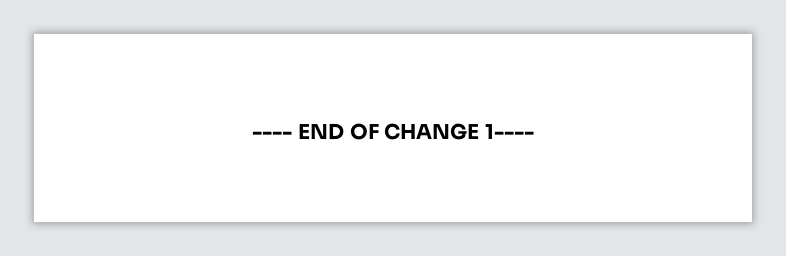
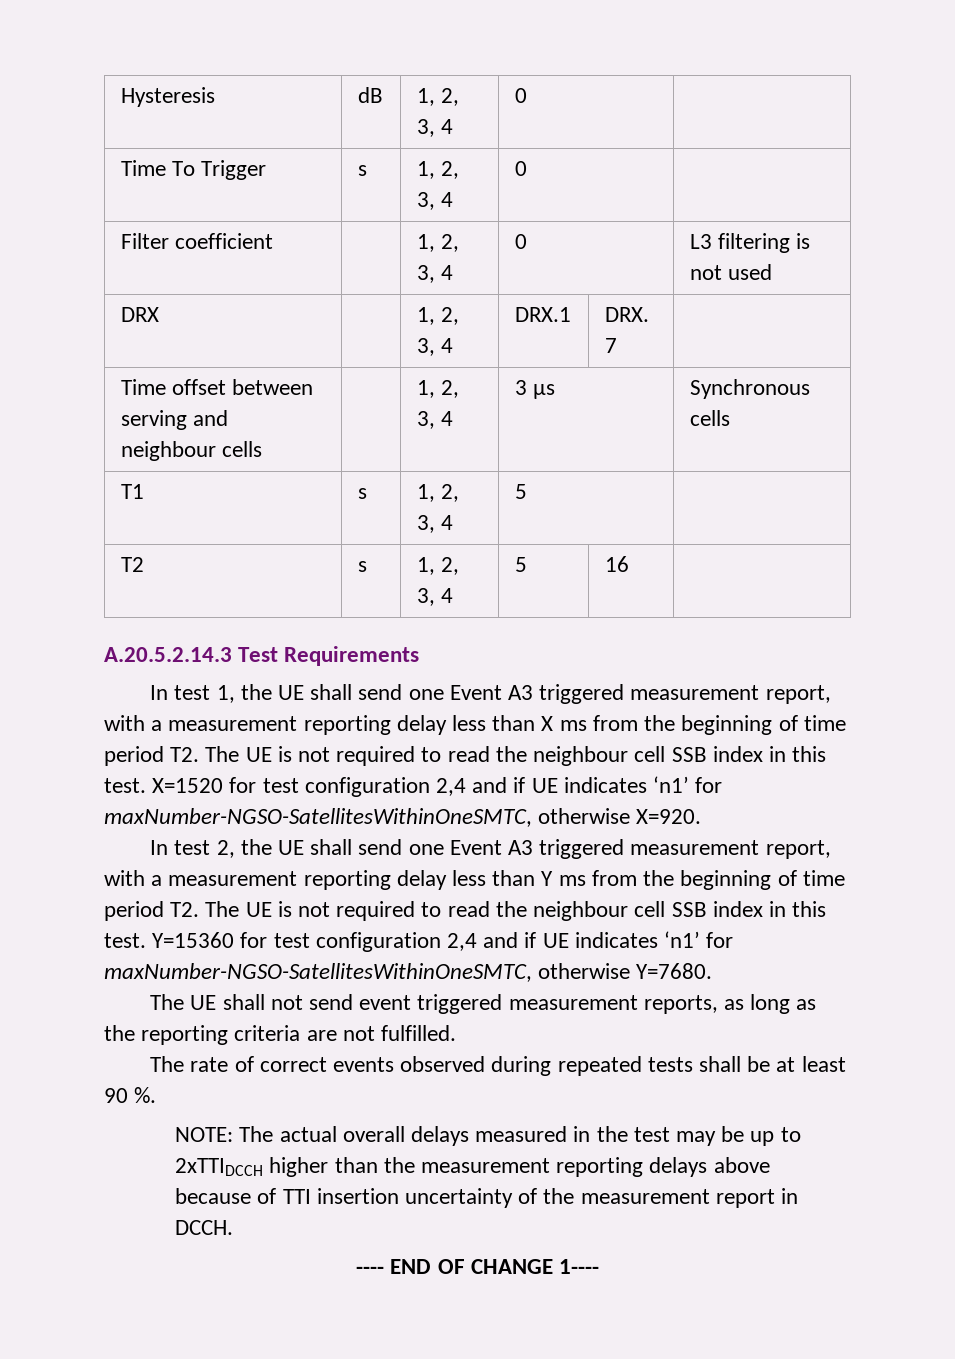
+ Hysteresis | dB | 1, 2, 3, 4 | 0 |
+ Time To Trigger | s | 1, 2, 3, 4 | 0 |
+ Filter coefficient | | 1, 2, 3, 4 | 0 | L3 filtering is not used
+ DRX | | 1, 2, 3, 4 | DRX.1 | DRX. 7 |
+ Time offset between serving and neighbour cells | | 1, 2, 3, 4 | 3 μs | Synchronous cells
+ T1 | s | 1, 2, 3, 4 | 5 |
+ T2 | s | 1, 2, 3, 4 | 5 | 16 |
+ A.20.5.2.14.3 Test Requirements
+ In test 1, the UE shall send one Event A3 triggered measurement report, with a measurement reporting delay less than X ms from the beginning of time period T2. The UE is not required to read the neighbour cell SSB index in this test. X=1520 for test configuration 2,4 and if UE indicates ‘n1’ for maxNumber-NGSO-SatellitesWithinOneSMTC, otherwise X=920.
+ In test 2, the UE shall send one Event A3 triggered measurement report, with a measurement reporting delay less than Y ms from the beginning of time period T2. The UE is not required to read the neighbour cell SSB index in this test. Y=15360 for test configuration 2,4 and if UE indicates ‘n1’ for maxNumber-NGSO-SatellitesWithinOneSMTC, otherwise Y=7680.
+ The UE shall not send event triggered measurement reports, as long as the reporting criteria are not fulfilled.
+ The rate of correct events observed during repeated tests shall be at least 90 %.
+ NOTE: The actual overall delays measured in the test may be up to 2xTTIDCCH higher than the measurement reporting delays above because of TTI insertion uncertainty of the measurement report in DCCH.

